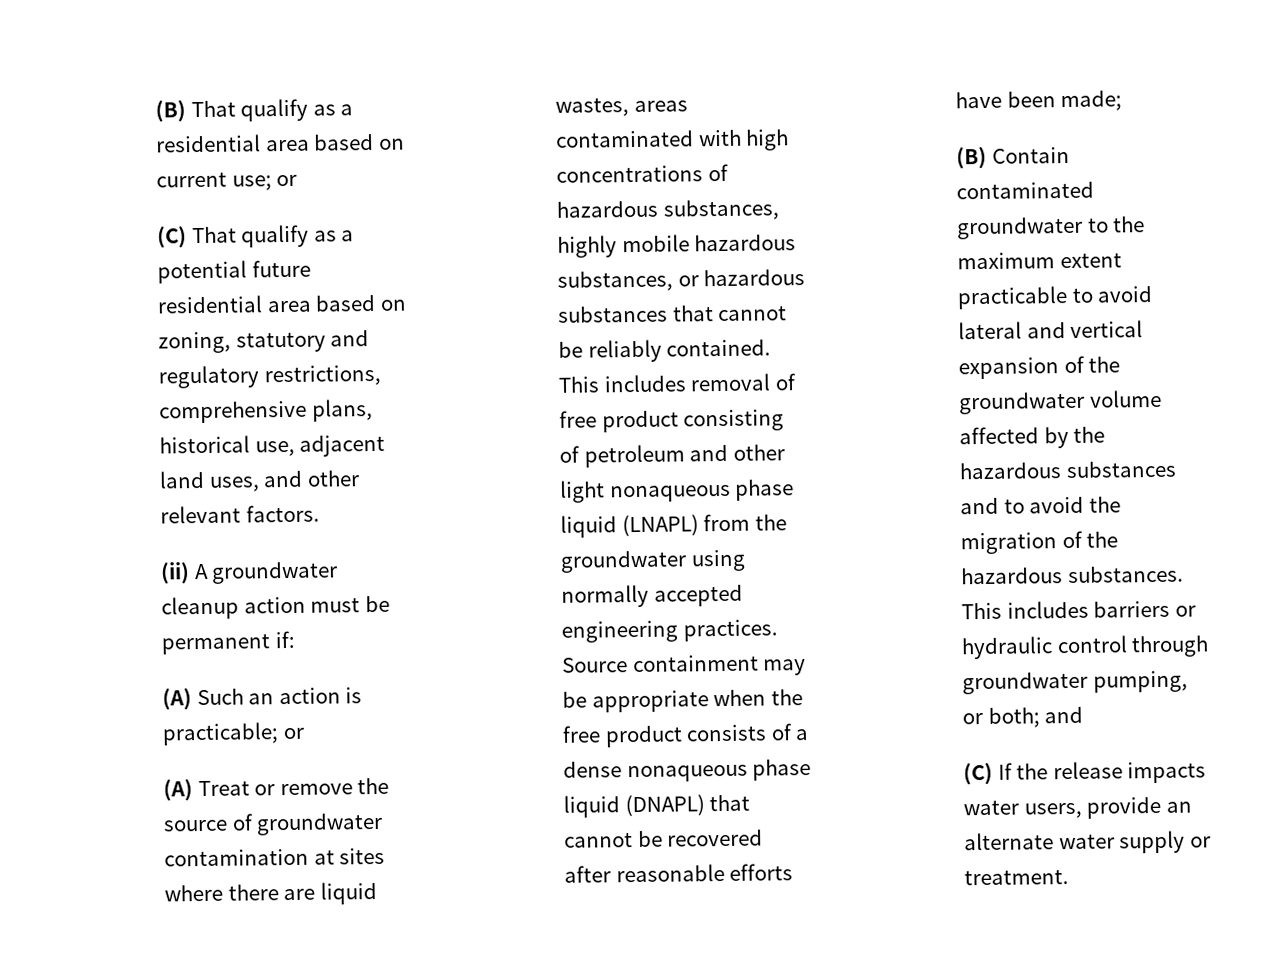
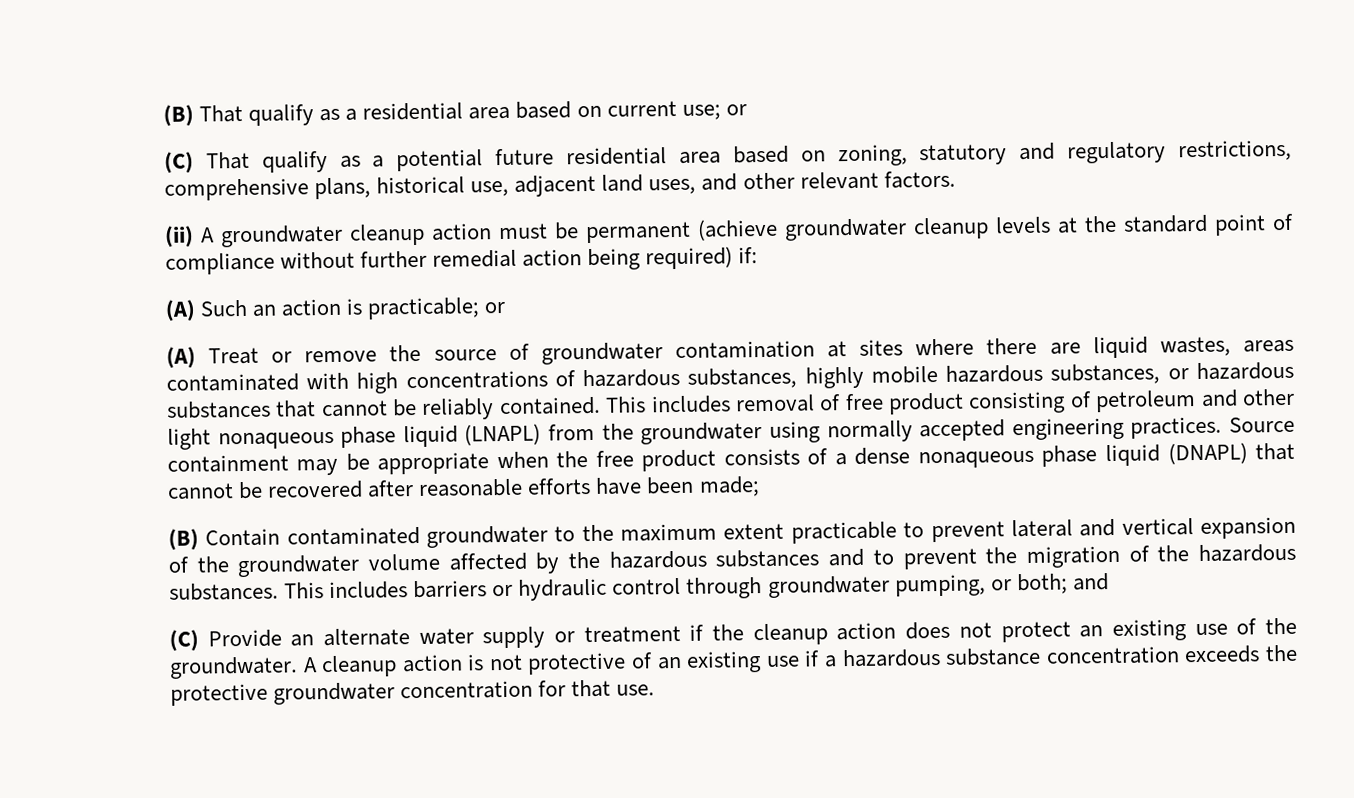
- (ii) A groundwater cleanup action must be permanent if:
+ (ii) A groundwater cleanup action must be permanent (achieve groundwater cleanup levels at the standard point of compliance without further remedial action being required) if:
- (B) Contain contaminated groundwater to the maximum extent practicable to avoid lateral and vertical expansion of the groundwater volume affected by the hazardous substances and to avoid the migration of the hazardous substances.
+ (B) Contain contaminated groundwater to the maximum extent practicable to prevent lateral and vertical expansion of the groundwater volume affected by the hazardous substances and to prevent the migration of the hazardous substances.
- (C) If the release impacts water users, provide an alternate water supply or treatment.
+ (C) Provide an alternate water supply or treatment if the cleanup action does not protect an existing use of the groundwater. A cleanup action is not protective of an existing use if a hazardous substance concentration exceeds the protective groundwater concentration for that use.

